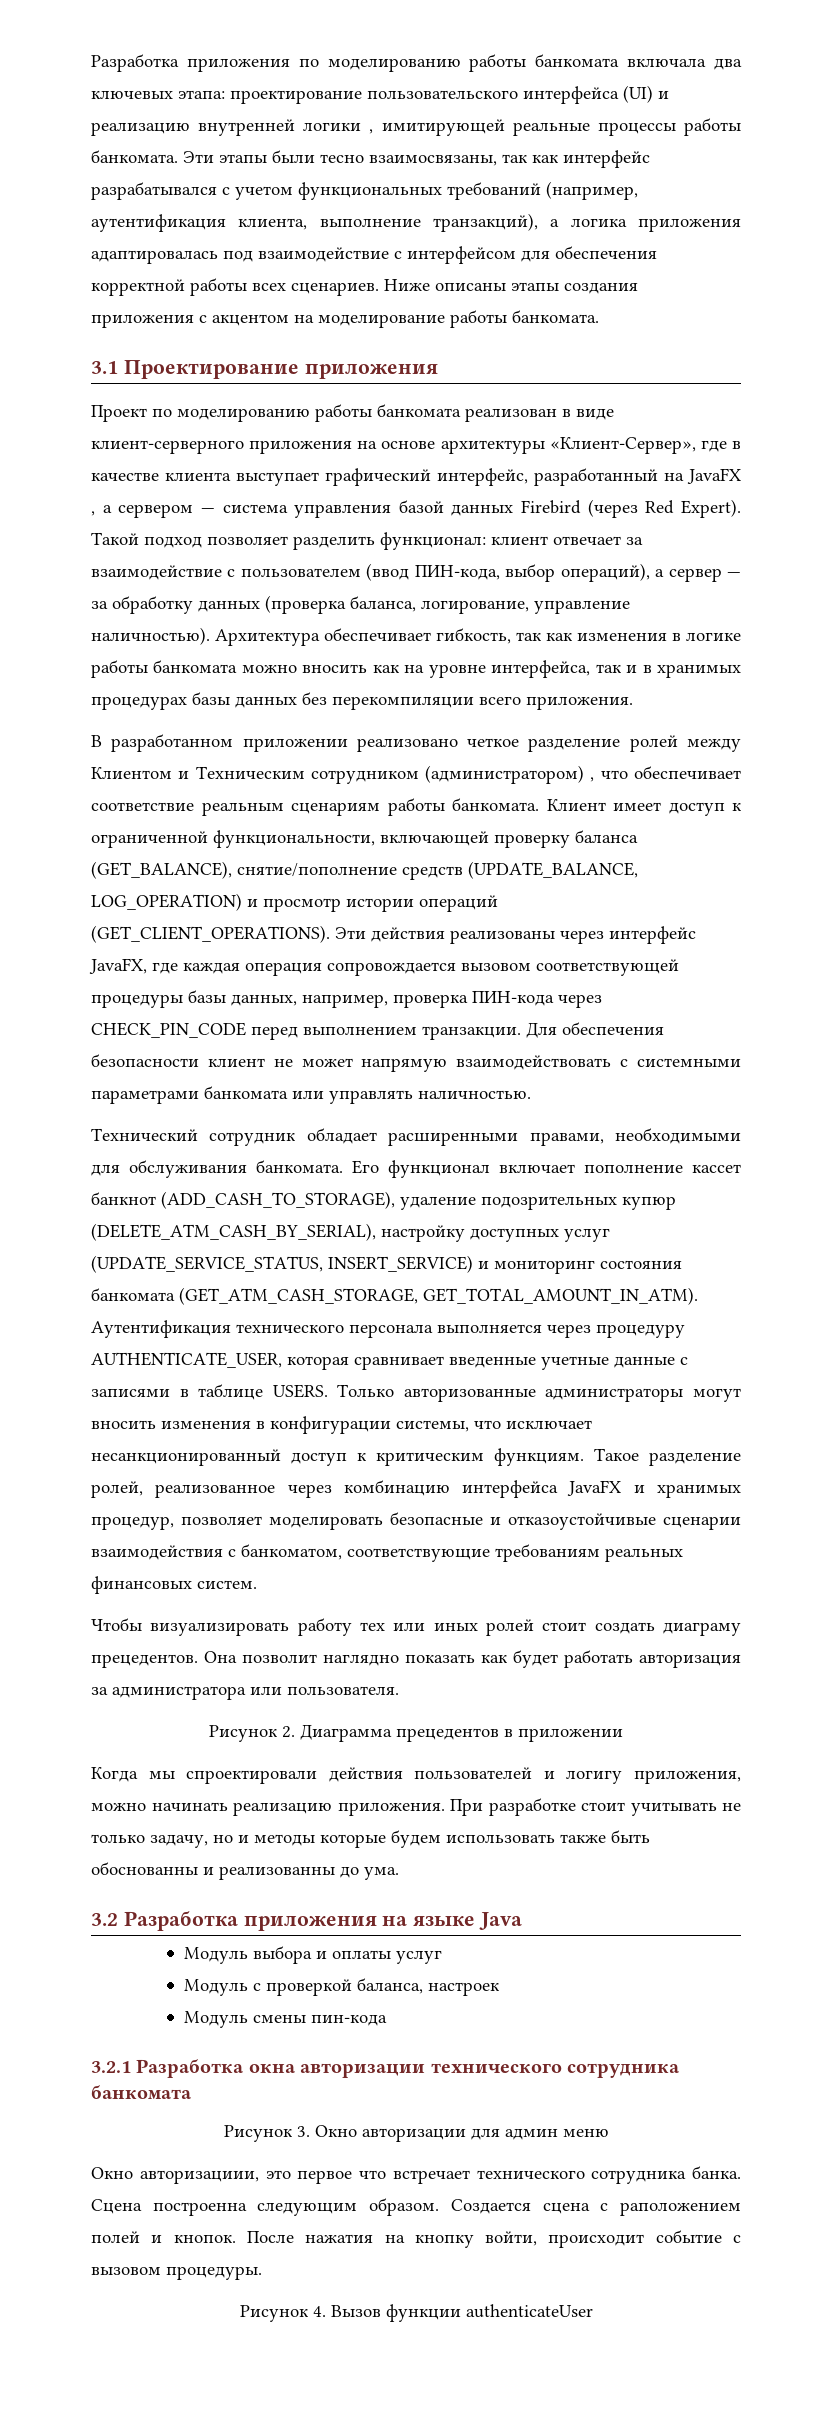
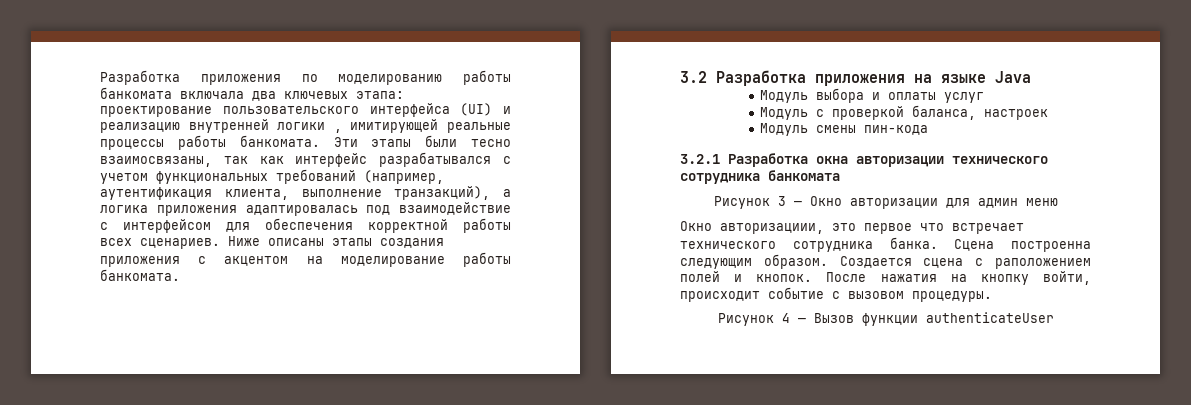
- 3.1 Проектирование приложения
- Проект по моделированию работы банкомата реализован в виде клиент-серверного приложения на основе архитектуры «Клиент-Сервер», где в качестве клиента выступает графический интерфейс, разработанный на JavaFX , а сервером — система управления базой данных Firebird (через Red Expert). Такой подход позволяет разделить функционал: клиент отвечает за взаимодействие с пользователем (ввод ПИН-кода, выбор операций), а сервер — за обработку данных (проверка баланса, логирование, управление наличностью). Архитектура обеспечивает гибкость, так как изменения в логике работы банкомата можно вносить как на уровне интерфейса, так и в хранимых процедурах базы данных без перекомпиляции всего приложения.
- В разработанном приложении реализовано четкое разделение ролей между Клиентом и Техническим сотрудником (администратором) , что обеспечивает соответствие реальным сценариям работы банкомата. Клиент имеет доступ к ограниченной функциональности, включающей проверку баланса (GET_BALANCE), снятие/пополнение средств (UPDATE_BALANCE, LOG_OPERATION) и просмотр истории операций (GET_CLIENT_OPERATIONS). Эти действия реализованы через интерфейс JavaFX, где каждая операция сопровождается вызовом соответствующей процедуры базы данных, например, проверка ПИН-кода через CHECK_PIN_CODE перед выполнением транзакции. Для обеспечения безопасности клиент не может напрямую взаимодействовать с системными параметрами банкомата или управлять наличностью.
- Технический сотрудник обладает расширенными правами, необходимыми для обслуживания банкомата. Его функционал включает пополнение кассет банкнот (ADD_CASH_TO_STORAGE), удаление подозрительных купюр (DELETE_ATM_CASH_BY_SERIAL), настройку доступных услуг (UPDATE_SERVICE_STATUS, INSERT_SERVICE) и мониторинг состояния банкомата (GET_ATM_CASH_STORAGE, GET_TOTAL_AMOUNT_IN_ATM). Аутентификация технического персонала выполняется через процедуру AUTHENTICATE_USER, которая сравнивает введенные учетные данные с записями в таблице USERS. Только авторизованные администраторы могут вносить изменения в конфигурации системы, что исключает несанкционированный доступ к критическим функциям. Такое разделение ролей, реализованное через комбинацию интерфейса JavaFX и хранимых процедур, позволяет моделировать безопасные и отказоустойчивые сценарии взаимодействия с банкоматом, соответствующие требованиям реальных финансовых систем.
- Чтобы визуализировать работу тех или иных ролей стоит создать диаграму прецедентов. Она позволит наглядно показать как будет работать авторизация за администратора или пользователя.
- Рисунок 2. Диаграмма прецедентов в приложении
- Когда мы спроектировали действия пользователей и логигу приложения, можно начинать реализацию приложения. При разработке стоит учитывать не только задачу, но и методы которые будем использовать также быть обоснованны и реализованны до ума.
- Рисунок 3. Окно авторизации для админ меню
+ Рисунок 3 — Окно авторизации для админ меню
- Рисунок 4. Вызов функции authenticateUser
+ Рисунок 4 — Вызов функции authenticateUser

